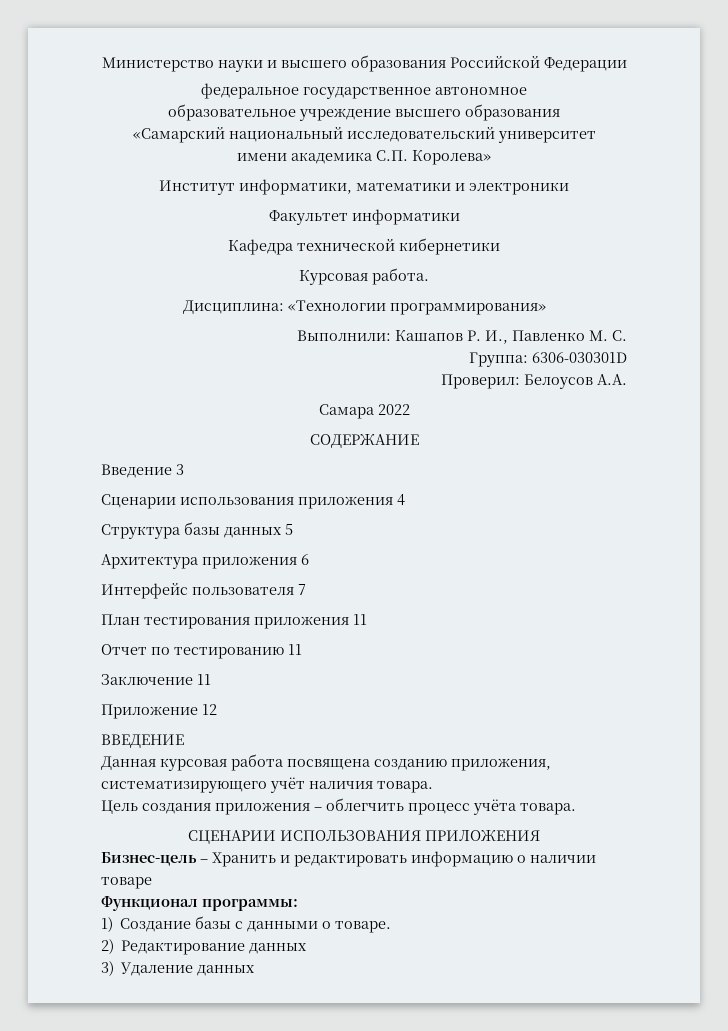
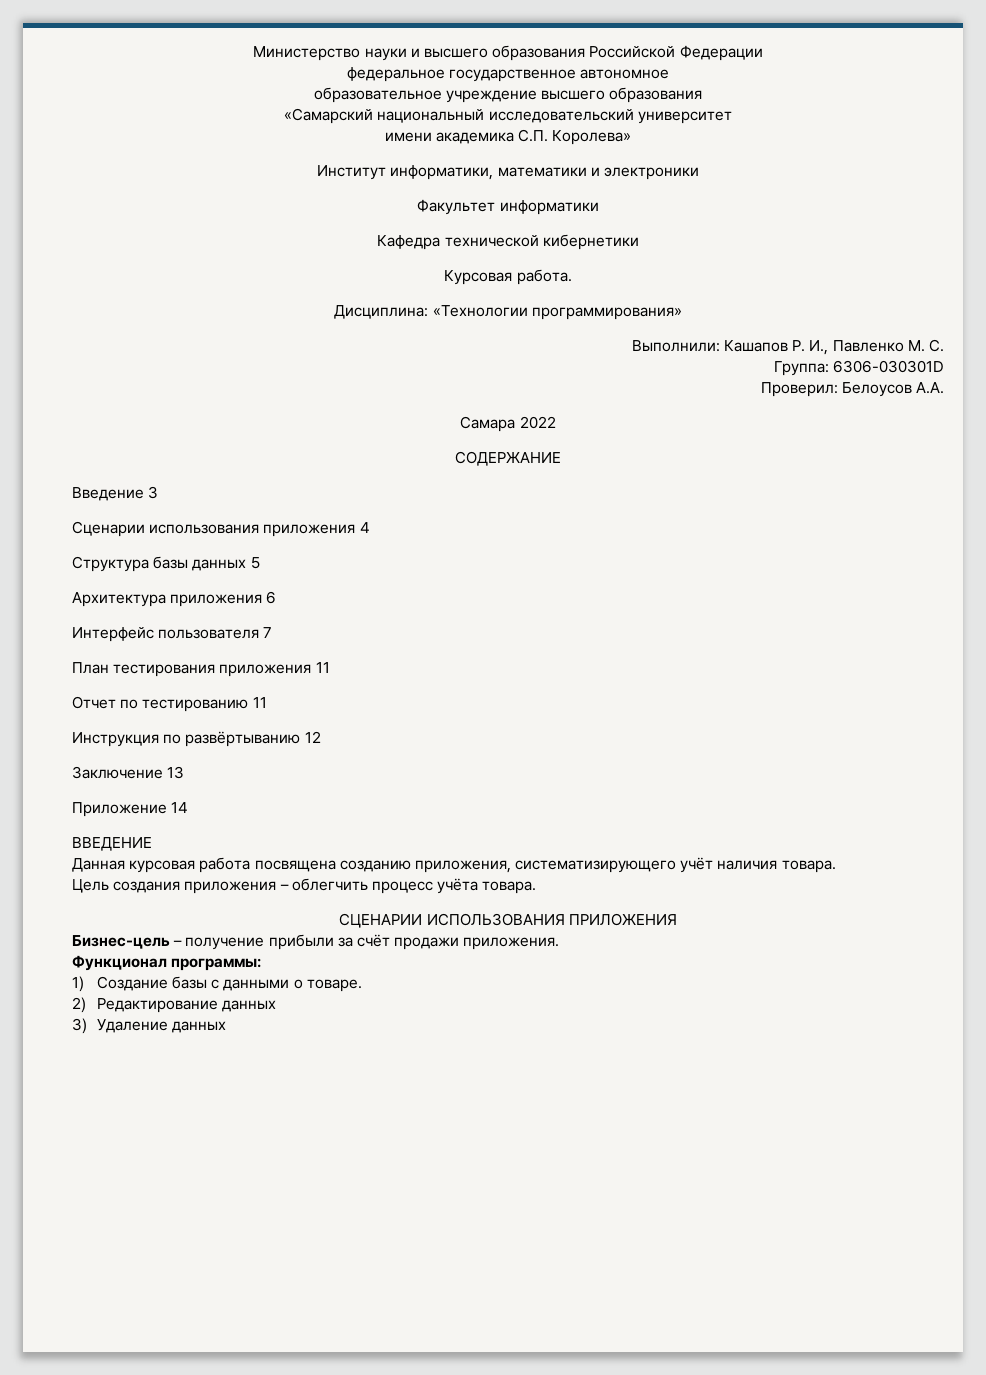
+ Инструкция по развёртыванию 12
- Заключение 11
+ Заключение 13
- Приложение 12
+ Приложение 14
- Бизнес-цель – Хранить и редактировать информацию о наличии товаре
+ Бизнес-цель – получение прибыли за счёт продажи приложения.

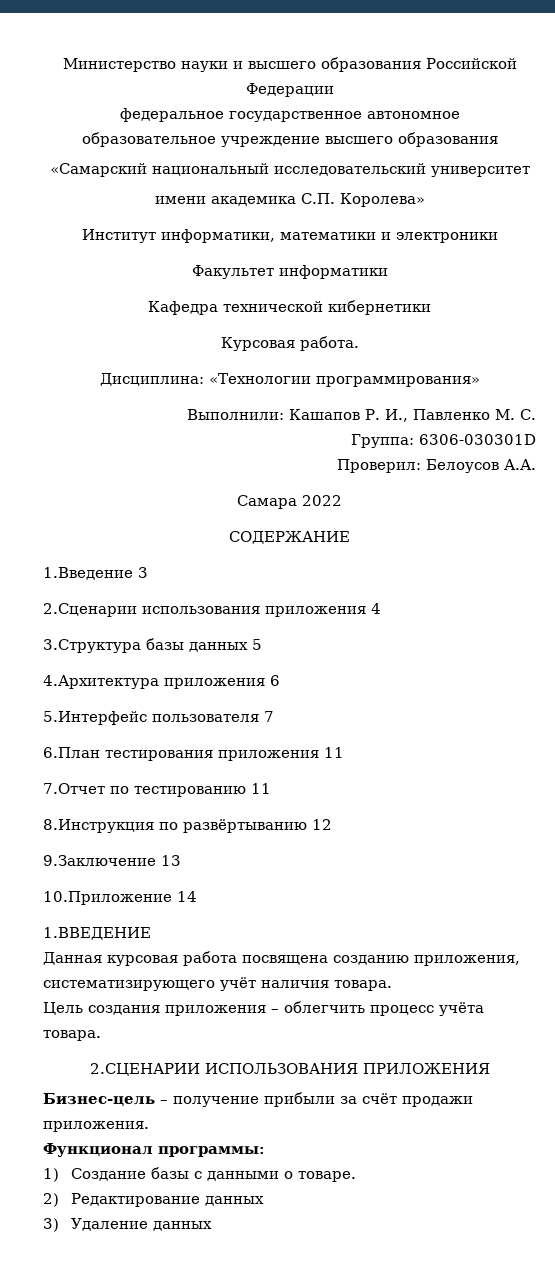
- Введение 3
+ 1.Введение 3
- Сценарии использования приложения 4
+ 2.Сценарии использования приложения 4
- Структура базы данных 5
+ 3.Структура базы данных 5
- Архитектура приложения 6
+ 4.Архитектура приложения 6
- Интерфейс пользователя 7
+ 5.Интерфейс пользователя 7
- План тестирования приложения 11
+ 6.План тестирования приложения 11
- Отчет по тестированию 11
+ 7.Отчет по тестированию 11
- Инструкция по развёртыванию 12
+ 8.Инструкция по развёртыванию 12
- Заключение 13
+ 9.Заключение 13
- Приложение 14
+ 10.Приложение 14
- ВВЕДЕНИЕ
+ 1.ВВЕДЕНИЕ
- СЦЕНАРИИ ИСПОЛЬЗОВАНИЯ ПРИЛОЖЕНИЯ
+ 2.СЦЕНАРИИ ИСПОЛЬЗОВАНИЯ ПРИЛОЖЕНИЯ

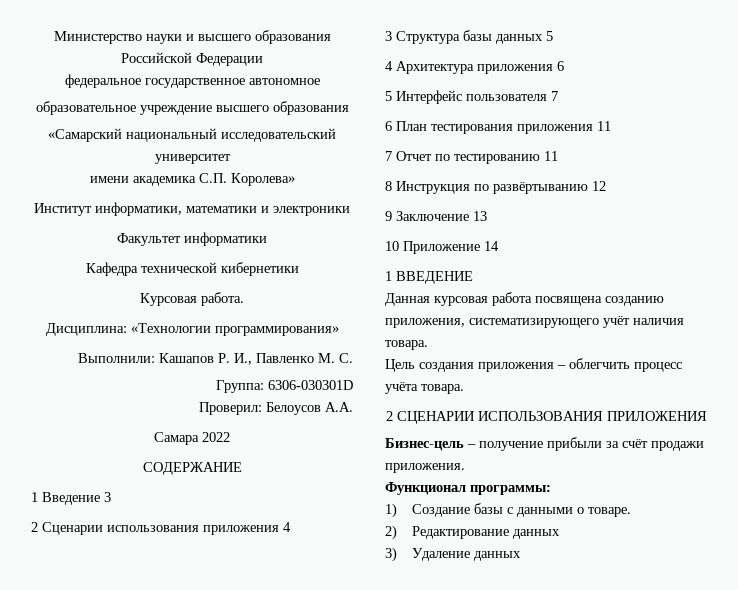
- 1.Введение 3
+ 1 Введение 3
- 2.Сценарии использования приложения 4
+ 2 Сценарии использования приложения 4
- 3.Структура базы данных 5
+ 3 Структура базы данных 5
- 4.Архитектура приложения 6
+ 4 Архитектура приложения 6
- 5.Интерфейс пользователя 7
+ 5 Интерфейс пользователя 7
- 6.План тестирования приложения 11
+ 6 План тестирования приложения 11
- 7.Отчет по тестированию 11
+ 7 Отчет по тестированию 11
- 8.Инструкция по развёртыванию 12
+ 8 Инструкция по развёртыванию 12
- 9.Заключение 13
+ 9 Заключение 13
- 10.Приложение 14
+ 10 Приложение 14
- 1.ВВЕДЕНИЕ
+ 1 ВВЕДЕНИЕ
- 2.СЦЕНАРИИ ИСПОЛЬЗОВАНИЯ ПРИЛОЖЕНИЯ
+ 2 СЦЕНАРИИ ИСПОЛЬЗОВАНИЯ ПРИЛОЖЕНИЯ

